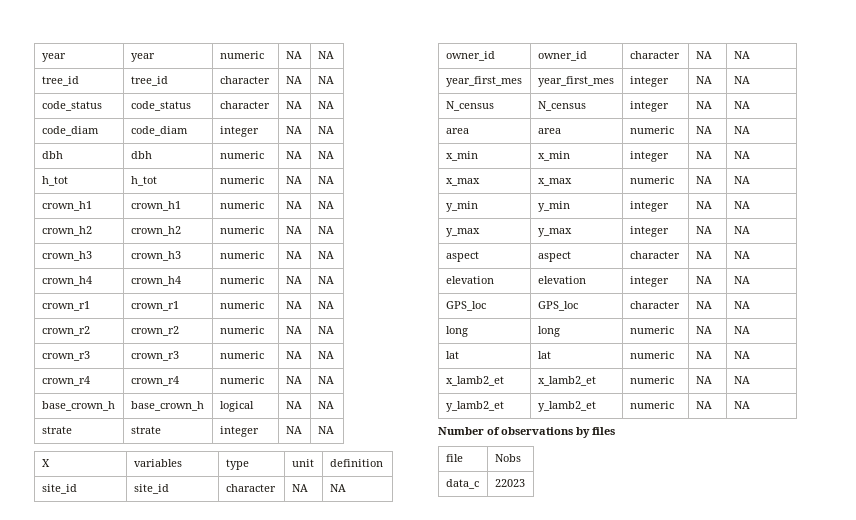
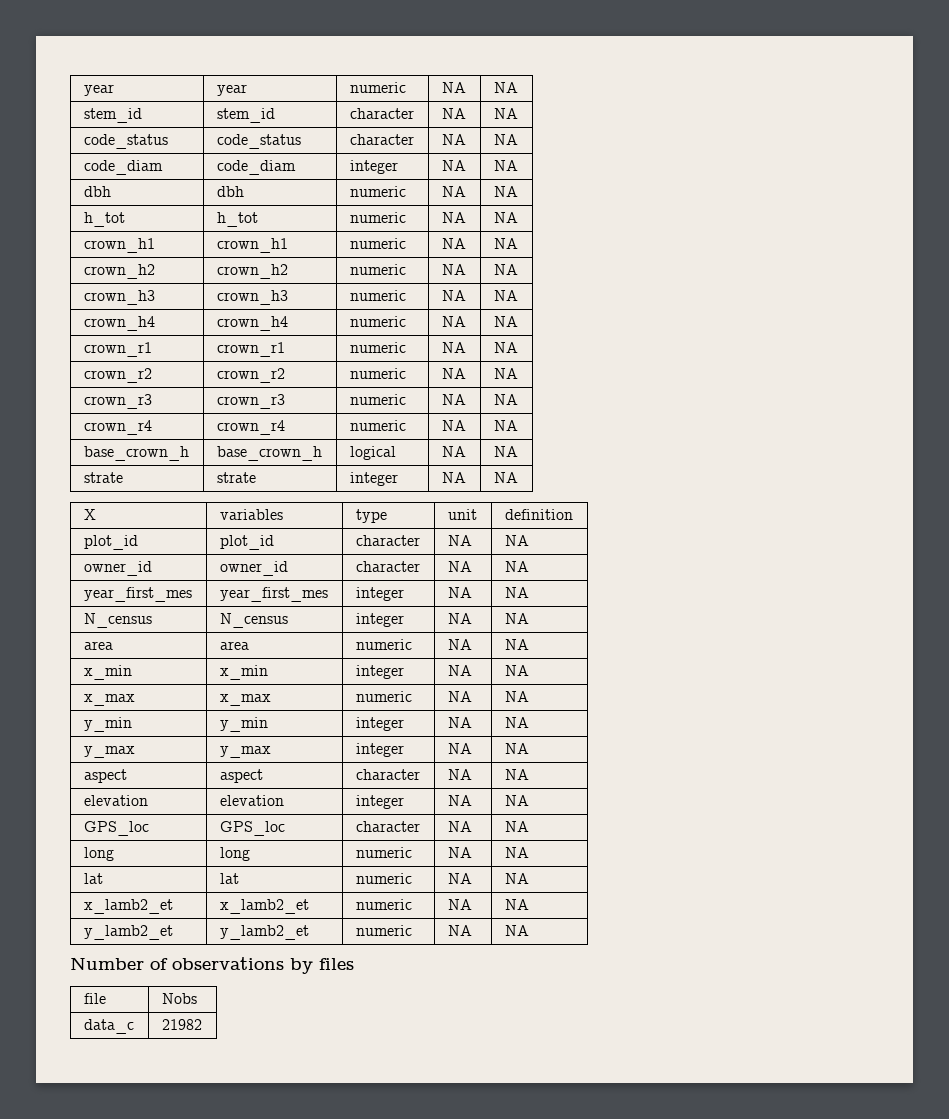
- tree_id | tree_id | character | NA | NA
+ stem_id | stem_id | character | NA | NA
- site_id | site_id | character | NA | NA
+ plot_id | plot_id | character | NA | NA
- data_c | 22023
+ data_c | 21982

